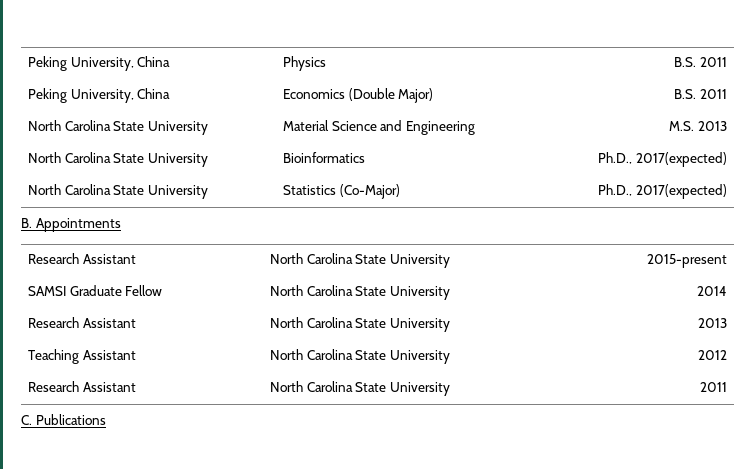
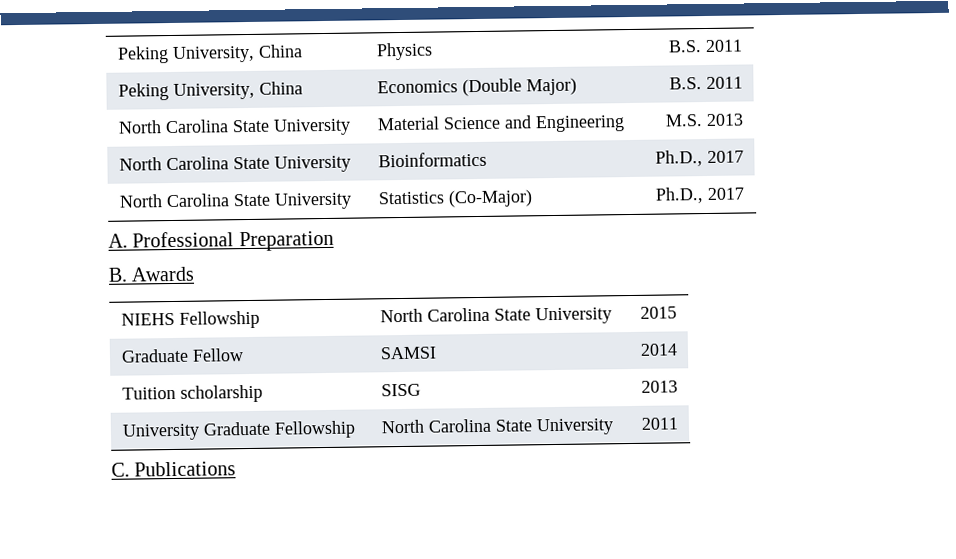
- North Carolina State University | Bioinformatics | Ph.D., 2017(expected)
+ North Carolina State University | Bioinformatics | Ph.D., 2017
- North Carolina State University | Statistics (Co-Major) | Ph.D., 2017(expected)
- B. Appointments
- Research Assistant | North Carolina State University | 2015-present
- SAMSI Graduate Fellow | North Carolina State University | 2014
- Research Assistant | North Carolina State University | 2013
- Teaching Assistant | North Carolina State University | 2012
- Research Assistant | North Carolina State University | 2011
+ North Carolina State University | Statistics (Co-Major) | Ph.D., 2017
+ A. Professional Preparation
+ B. Awards
+ NIEHS Fellowship | North Carolina State University | 2015
+ Graduate Fellow | SAMSI | 2014
+ Tuition scholarship | SISG | 2013
+ University Graduate Fellowship | North Carolina State University | 2011

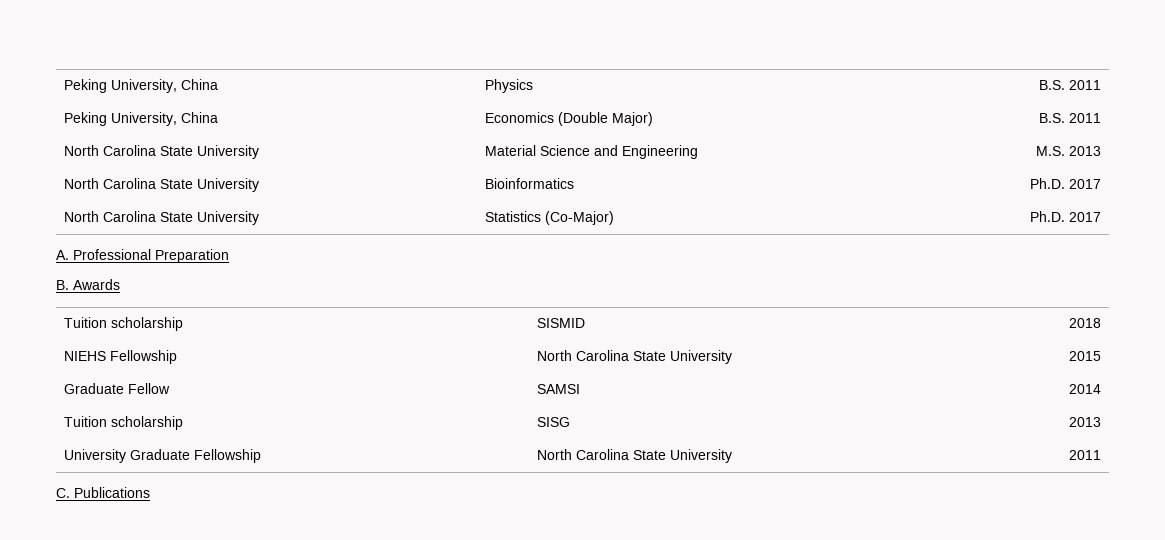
- North Carolina State University | Bioinformatics | Ph.D., 2017
+ North Carolina State University | Bioinformatics | Ph.D. 2017
- North Carolina State University | Statistics (Co-Major) | Ph.D., 2017
+ North Carolina State University | Statistics (Co-Major) | Ph.D. 2017
+ Tuition scholarship | SISMID | 2018

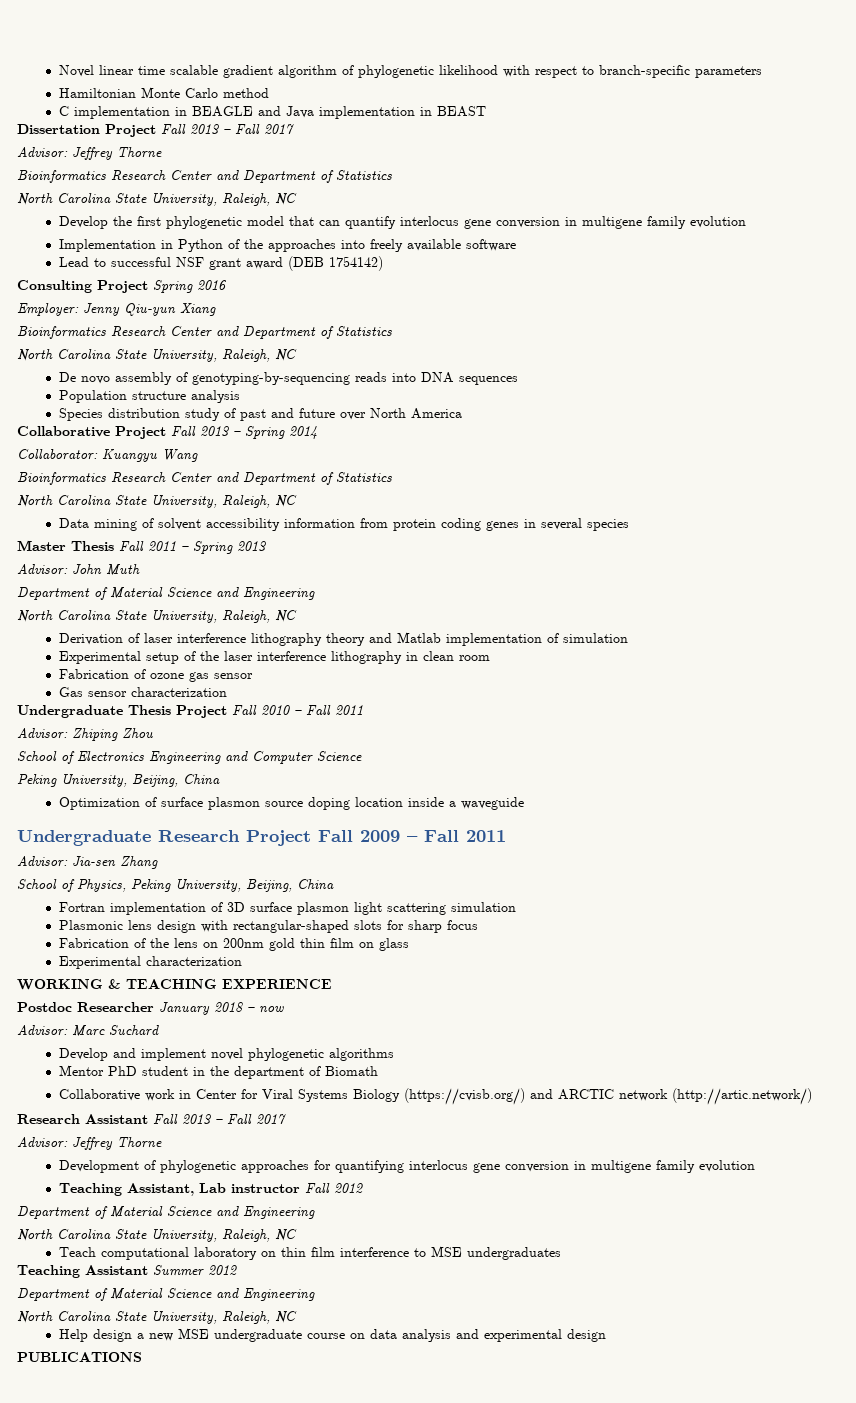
- Peking University, China | Physics | B.S. 2011
- Peking University, China | Economics (Double Major) | B.S. 2011
- North Carolina State University | Material Science and Engineering | M.S. 2013
- North Carolina State University | Bioinformatics | Ph.D. 2017
- North Carolina State University | Statistics (Co-Major) | Ph.D. 2017
- A. Professional Preparation
- B. Awards
- Tuition scholarship | SISMID | 2018
- NIEHS Fellowship | North Carolina State University | 2015
- Graduate Fellow | SAMSI | 2014
- Tuition scholarship | SISG | 2013
- University Graduate Fellowship | North Carolina State University | 2011
- C. Publications
+ Novel linear time scalable gradient algorithm of phylogenetic likelihood with respect to branch-specific parameters
+ Hamiltonian Monte Carlo method
+ C implementation in BEAGLE and Java implementation in BEAST
+ Dissertation Project Fall 2013 – Fall 2017
+ Advisor: Jeffrey Thorne
+ Bioinformatics Research Center and Department of Statistics
+ North Carolina State University, Raleigh, NC
+ Develop the first phylogenetic model that can quantify interlocus gene conversion in multigene family evolution
+ Implementation in Python of the approaches into freely available software
+ Lead to successful NSF grant award (DEB 1754142)
+ Consulting Project Spring 2016
+ Employer: Jenny Qiu-yun Xiang
+ Bioinformatics Research Center and Department of Statistics
+ North Carolina State University, Raleigh, NC
+ De novo assembly of genotyping-by-sequencing reads into DNA sequences
+ Population structure analysis
+ Species distribution study of past and future over North America
+ Collaborative Project Fall 2013 – Spring 2014
+ Collaborator: Kuangyu Wang
+ Bioinformatics Research Center and Department of Statistics
+ North Carolina State University, Raleigh, NC
+ Data mining of solvent accessibility information from protein coding genes in several species
+ Master Thesis Fall 2011 – Spring 2013
+ Advisor: John Muth
+ Department of Material Science and Engineering
+ North Carolina State University, Raleigh, NC
+ Derivation of laser interference lithography theory and Matlab implementation of simulation
+ Experimental setup of the laser interference lithography in clean room
+ Fabrication of ozone gas sensor
+ Gas sensor characterization
+ Undergraduate Thesis Project Fall 2010 – Fall 2011
+ Advisor: Zhiping Zhou
+ School of Electronics Engineering and Computer Science
+ Peking University, Beijing, China
+ Optimization of surface plasmon source doping location inside a waveguide
+ Undergraduate Research Project Fall 2009 – Fall 2011
+ Advisor: Jia-sen Zhang
+ School of Physics, Peking University, Beijing, China
+ Fortran implementation of 3D surface plasmon light scattering simulation
+ Plasmonic lens design with rectangular-shaped slots for sharp focus
+ Fabrication of the lens on 200nm gold thin film on glass
+ Experimental characterization
+ WORKING & TEACHING EXPERIENCE
+ Postdoc Researcher January 2018 – now
+ Advisor: Marc Suchard
+ Develop and implement novel phylogenetic algorithms
+ Mentor PhD student in the department of Biomath
+ Collaborative work in Center for Viral Systems Biology (https://cvisb.org/) and ARCTIC network (http://artic.network/)
+ Research Assistant Fall 2013 – Fall 2017
+ Advisor: Jeffrey Thorne
+ Development of phylogenetic approaches for quantifying interlocus gene conversion in multigene family evolution
+ Teaching Assistant, Lab instructor Fall 2012
+ Department of Material Science and Engineering
+ North Carolina State University, Raleigh, NC
+ Teach computational laboratory on thin film interference to MSE undergraduates
+ Teaching Assistant Summer 2012
+ Department of Material Science and Engineering
+ North Carolina State University, Raleigh, NC
+ Help design a new MSE undergraduate course on data analysis and experimental design
+ PUBLICATIONS

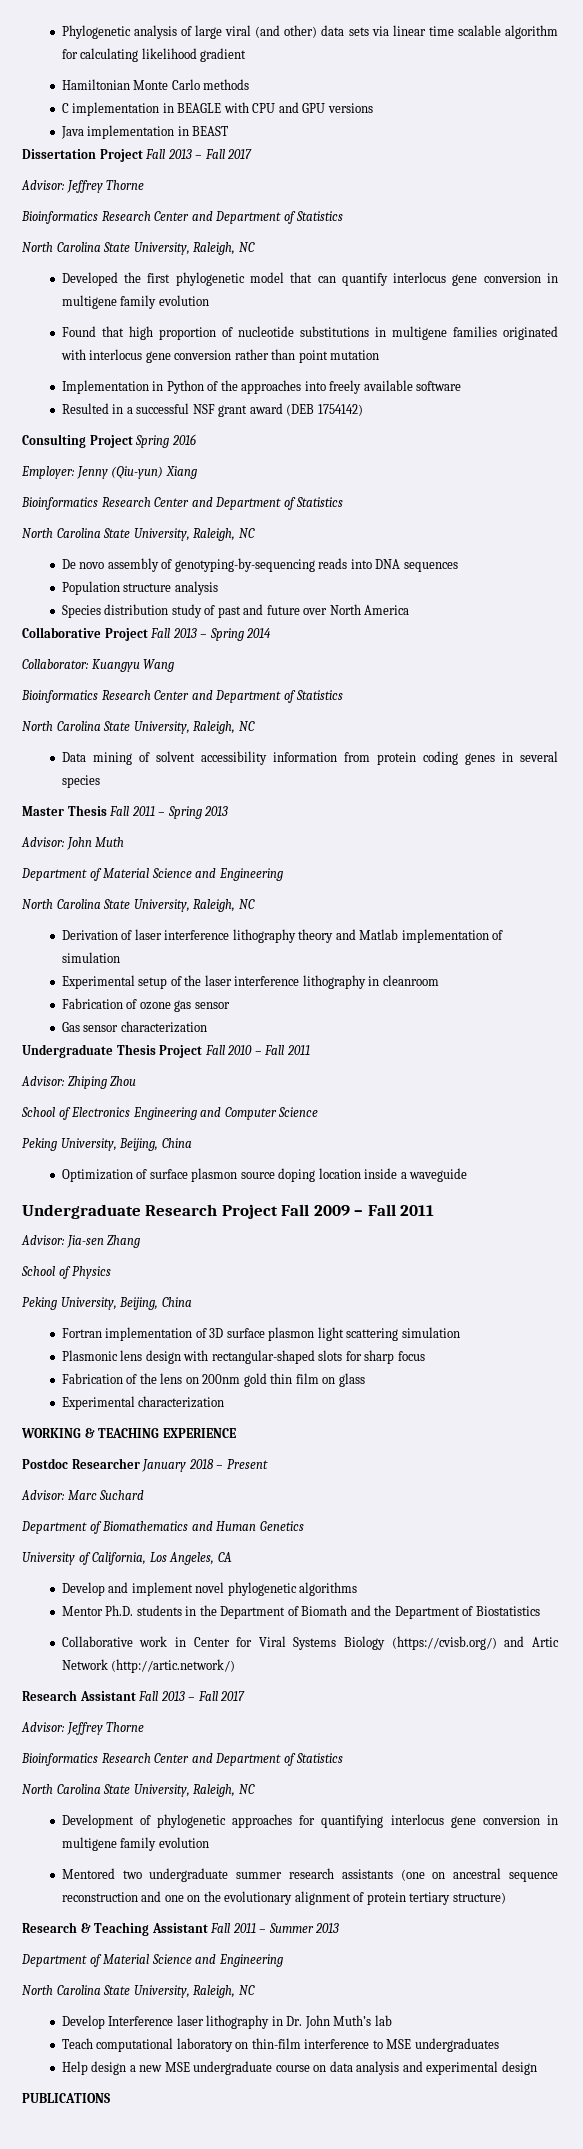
- Novel linear time scalable gradient algorithm of phylogenetic likelihood with respect to branch-specific parameters
+ Phylogenetic analysis of large viral (and other) data sets via linear time scalable algorithm for calculating likelihood gradient
- Hamiltonian Monte Carlo method
+ Hamiltonian Monte Carlo methods
- C implementation in BEAGLE and Java implementation in BEAST
+ C implementation in BEAGLE with CPU and GPU versions
+ Java implementation in BEAST
- Develop the first phylogenetic model that can quantify interlocus gene conversion in multigene family evolution
+ Developed the first phylogenetic model that can quantify interlocus gene conversion in multigene family evolution
+ Found that high proportion of nucleotide substitutions in multigene families originated with interlocus gene conversion rather than point mutation
- Lead to successful NSF grant award (DEB 1754142)
+ Resulted in a successful NSF grant award (DEB 1754142)
- Employer: Jenny Qiu-yun Xiang
+ Employer: Jenny (Qiu-yun) Xiang
- Experimental setup of the laser interference lithography in clean room
+ Experimental setup of the laser interference lithography in cleanroom
- School of Physics, Peking University, Beijing, China
+ School of Physics
+ Peking University, Beijing, China
- Postdoc Researcher January 2018 – now
+ Postdoc Researcher January 2018 – Present
+ Department of Biomathematics and Human Genetics
+ University of California, Los Angeles, CA
- Mentor PhD student in the department of Biomath
+ Mentor Ph.D. students in the Department of Biomath and the Department of Biostatistics
- Collaborative work in Center for Viral Systems Biology (https://cvisb.org/) and ARCTIC network (http://artic.network/)
+ Collaborative work in Center for Viral Systems Biology (https://cvisb.org/) and Artic Network (http://artic.network/)
  Research Assistant Fall 2013 – Fall 2017
  Advisor: Jeffrey Thorne
+ Bioinformatics Research Center and Department of Statistics
+ North Carolina State University, Raleigh, NC
- Teaching Assistant, Lab instructor Fall 2012
+ Mentored two undergraduate summer research assistants (one on ancestral sequence reconstruction and one on the evolutionary alignment of protein tertiary structure)
+ Research & Teaching Assistant Fall 2011 – Summer 2013
+ Develop Interference laser lithography in Dr. John Muth’s lab
- Teach computational laboratory on thin film interference to MSE undergraduates
+ Teach computational laboratory on thin-film interference to MSE undergraduates
- Teaching Assistant Summer 2012
- Department of Material Science and Engineering
- North Carolina State University, Raleigh, NC

